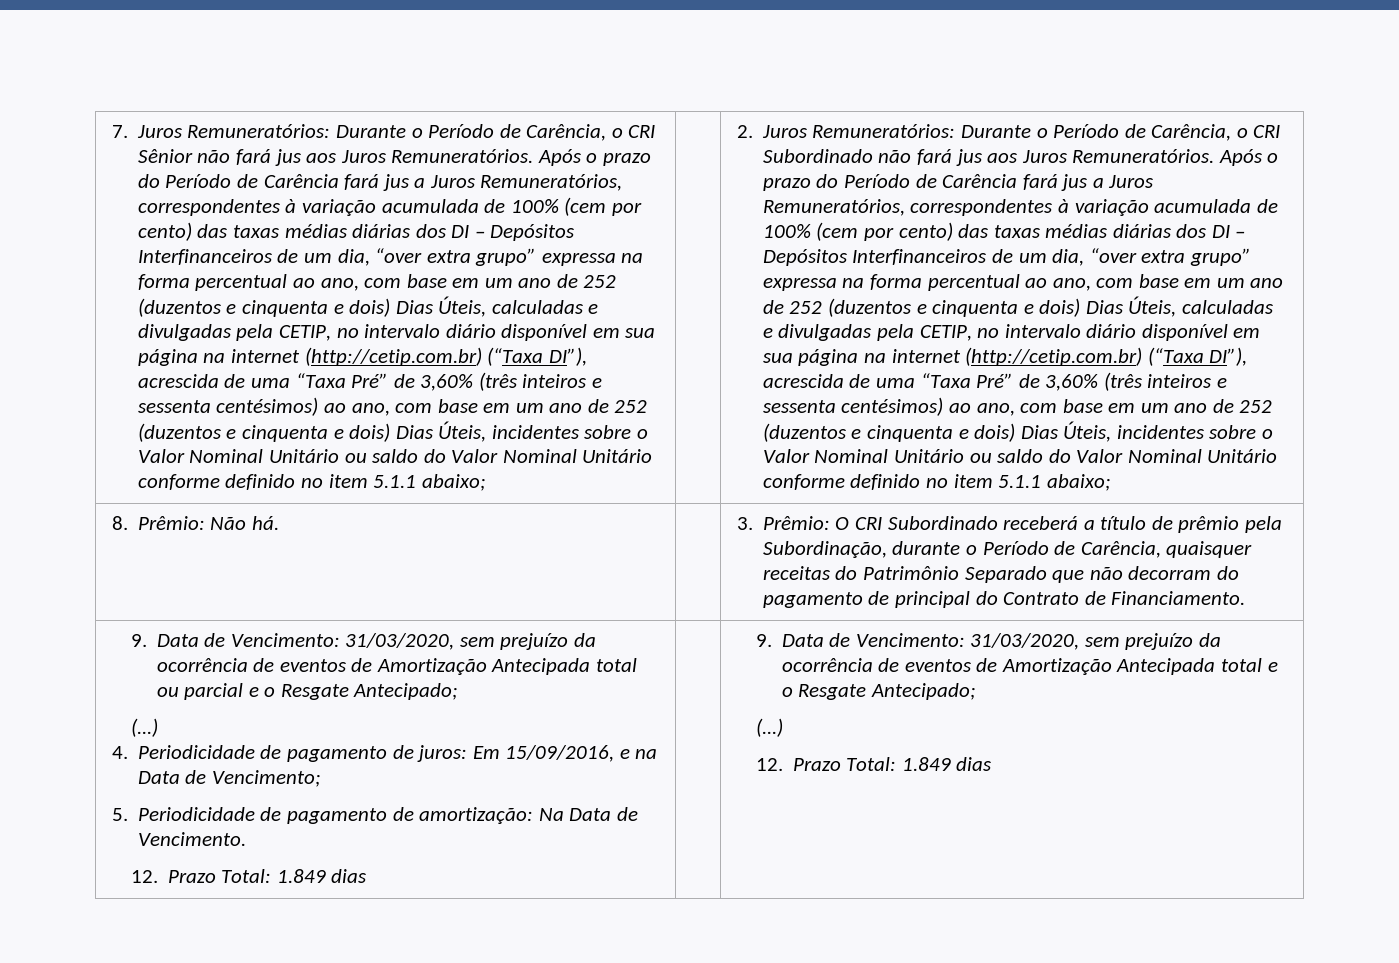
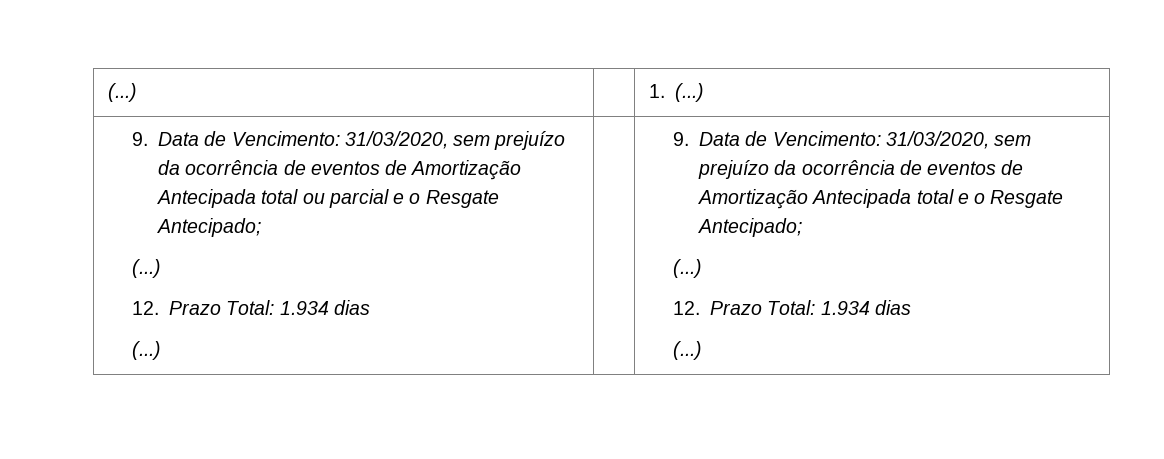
- 7. Juros Remuneratórios: Durante o Período de Carência, o CRI Sênior não fará jus aos Juros Remuneratórios. Após o prazo do Período de Carência fará jus a Juros Remuneratórios, correspondentes à variação acumulada de 100% (cem por cento) das taxas médias diárias dos DI – Depósitos Interfinanceiros de um dia, “over extra grupo” expressa na forma percentual ao ano, com base em um ano de 252 (duzentos e cinquenta e dois) Dias Úteis, calculadas e divulgadas pela CETIP, no intervalo diário disponível em sua página na internet (http://cetip.com.br) (“Taxa DI”), acrescida de uma “Taxa Pré” de 3,60% (três inteiros e sessenta centésimos) ao ano, com base em um ano de 252 (duzentos e cinquenta e dois) Dias Úteis, incidentes sobre o Valor Nominal Unitário ou saldo do Valor Nominal Unitário conforme definido no item 5.1.1 abaixo; | | 2. Juros Remuneratórios: Durante o Período de Carência, o CRI Subordinado não fará jus aos Juros Remuneratórios. Após o prazo do Período de Carência fará jus a Juros Remuneratórios, correspondentes à variação acumulada de 100% (cem por cento) das taxas médias diárias dos DI – Depósitos Interfinanceiros de um dia, “over extra grupo” expressa na forma percentual ao ano, com base em um ano de 252 (duzentos e cinquenta e dois) Dias Úteis, calculadas e divulgadas pela CETIP, no intervalo diário disponível em sua página na internet (http://cetip.com.br) (“Taxa DI”), acrescida de uma “Taxa Pré” de 3,60% (três inteiros e sessenta centésimos) ao ano, com base em um ano de 252 (duzentos e cinquenta e dois) Dias Úteis, incidentes sobre o Valor Nominal Unitário ou saldo do Valor Nominal Unitário conforme definido no item 5.1.1 abaixo;
- 8. Prêmio: Não há. | | 3. Prêmio: O CRI Subordinado receberá a título de prêmio pela Subordinação, durante o Período de Carência, quaisquer receitas do Patrimônio Separado que não decorram do pagamento de principal do Contrato de Financiamento.
+ (...) | | 1. (...)
  9. Data de Vencimento: 31/03/2020, sem prejuízo da ocorrência de eventos de Amortização Antecipada total ou parcial e o Resgate Antecipado;
  (...)
- 4. Periodicidade de pagamento de juros: Em 15/09/2016, e na Data de Vencimento;
- 5. Periodicidade de pagamento de amortização: Na Data de Vencimento.
- 12. Prazo Total: 1.849 dias
+ 12. Prazo Total: 1.934 dias
+ (...)
  9. Data de Vencimento: 31/03/2020, sem prejuízo da ocorrência de eventos de Amortização Antecipada total e o Resgate Antecipado;
  (...)
- 12. Prazo Total: 1.849 dias
+ 12. Prazo Total: 1.934 dias
+ (...)

